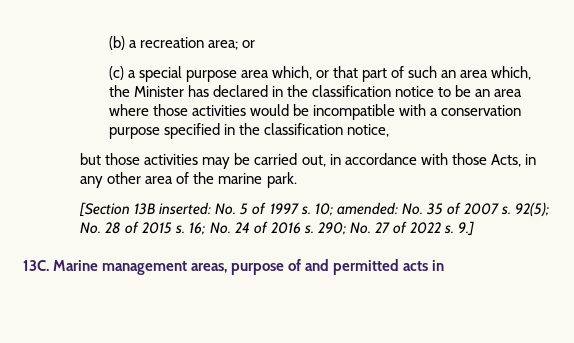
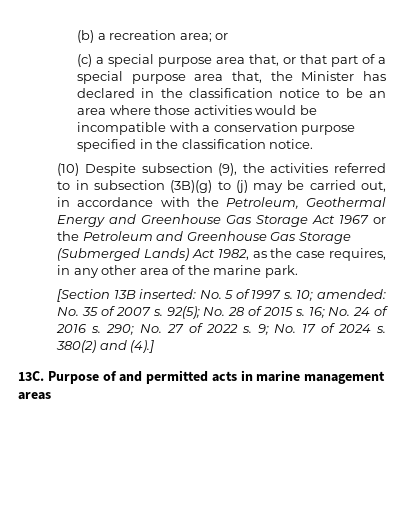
- (c) a special purpose area which, or that part of such an area which, the Minister has declared in the classification notice to be an area where those activities would be incompatible with a conservation purpose specified in the classification notice,
- but those activities may be carried out, in accordance with those Acts, in any other area of the marine park.
+ (c) a special purpose area that, or that part of a special purpose area that, the Minister has declared in the classification notice to be an area where those activities would be incompatible with a conservation purpose specified in the classification notice.
+ (10) Despite subsection (9), the activities referred to in subsection (3B)(g) to (j) may be carried out, in accordance with the Petroleum, Geothermal Energy and Greenhouse Gas Storage Act 1967 or the Petroleum and Greenhouse Gas Storage (Submerged Lands) Act 1982, as the case requires, in any other area of the marine park.
- 9.]
- 13C. Marine management areas, purpose of and permitted acts in
+ 9; No. 17 of 2024 s. 380(2) and (4).]
+ 13C. Purpose of and permitted acts in marine management areas

